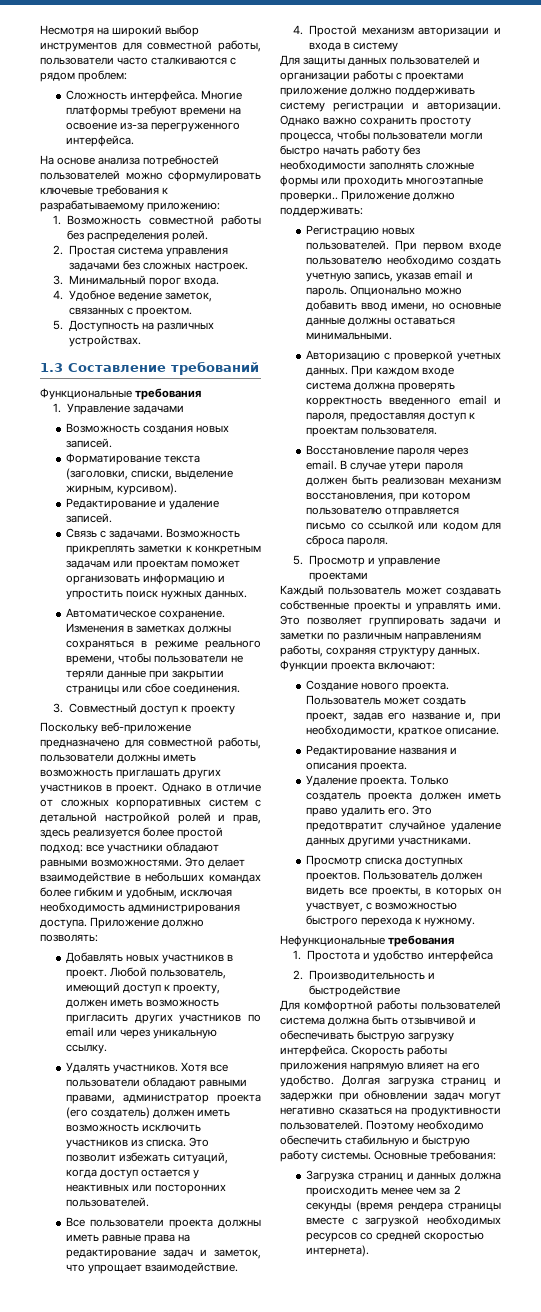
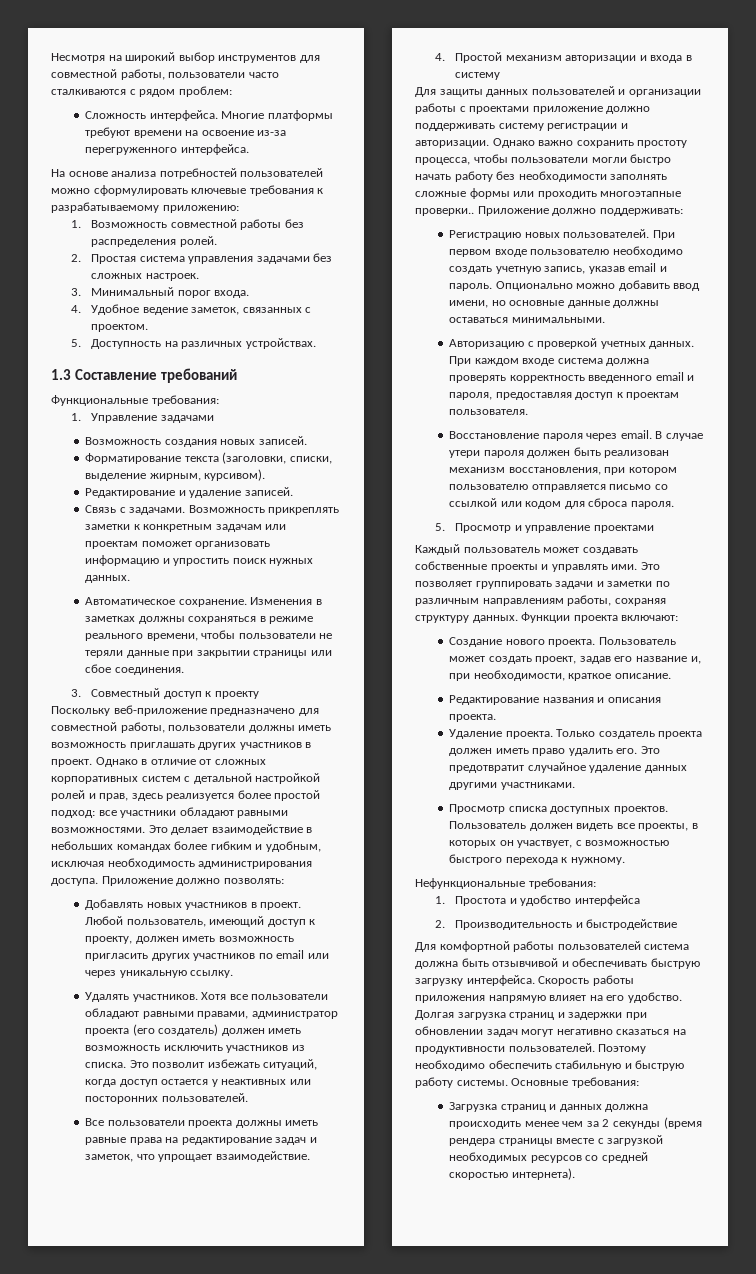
- Функциональные требования
+ Функциональные требования:
- Нефункциональные требования
+ Нефункциональные требования:

